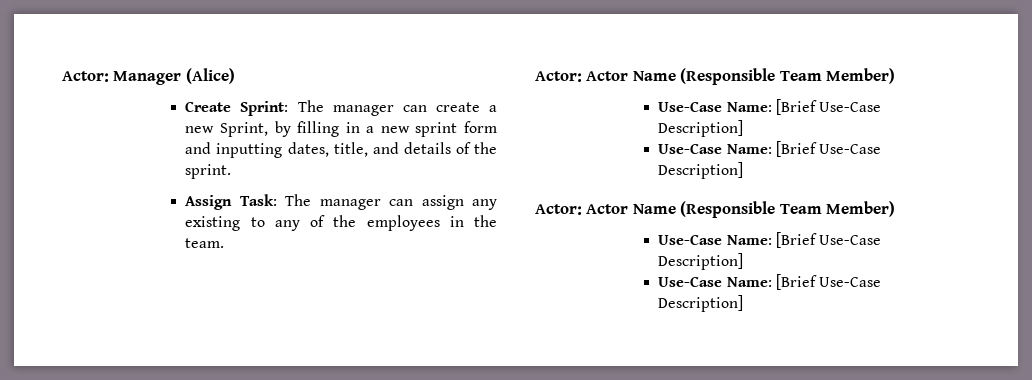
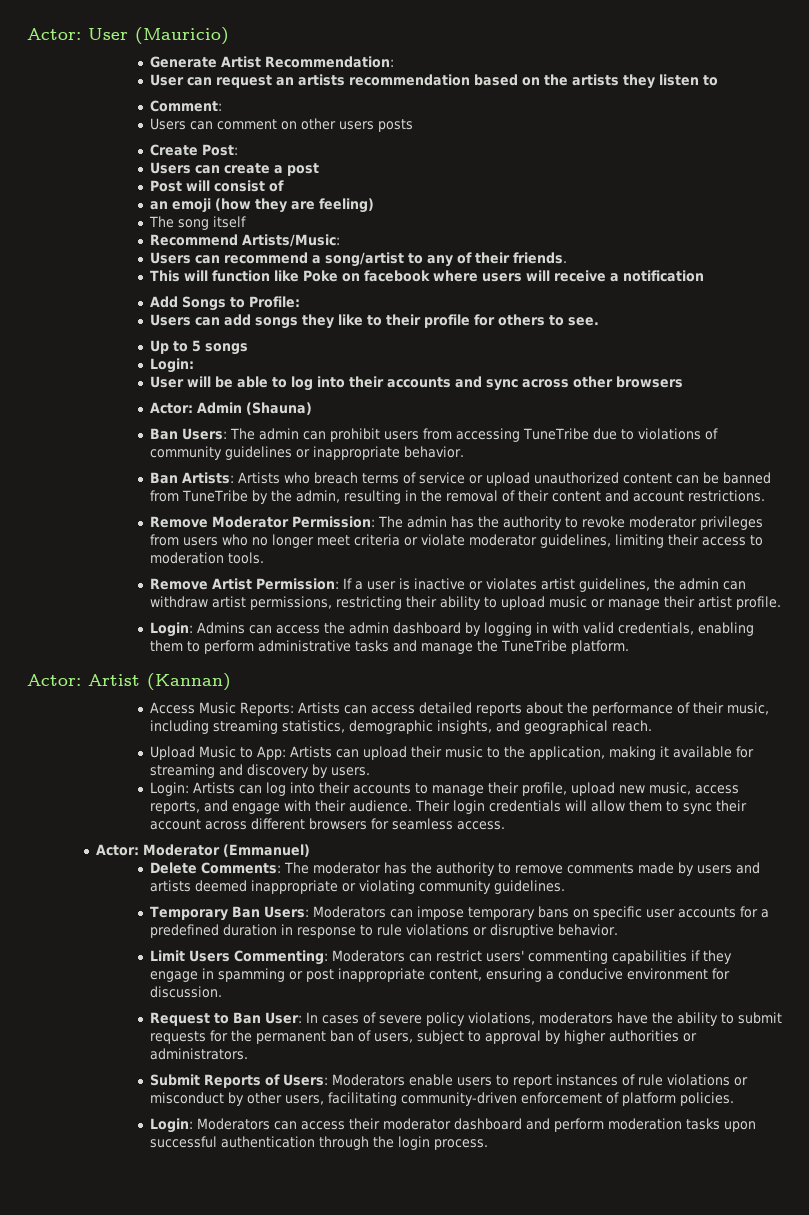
- Actor: Manager (Alice)
- Create Sprint: The manager can create a new Sprint, by filling in a new sprint form and inputting dates, title, and details of the sprint.
- Assign Task: The manager can assign any existing to any of the employees in the team.
- Actor: Actor Name (Responsible Team Member)
- Use-Case Name: [Brief Use-Case Description]
- Use-Case Name: [Brief Use-Case Description]
- Actor: Actor Name (Responsible Team Member)
- Use-Case Name: [Brief Use-Case Description]
- Use-Case Name: [Brief Use-Case Description]
+ Actor: User (Mauricio)
+ Generate Artist Recommendation:
+ User can request an artists recommendation based on the artists they listen to
+ Comment:
+ Users can comment on other users posts
+ Create Post:
+ Users can create a post
+ Post will consist of
+ an emoji (how they are feeling)
+ The song itself
+ Recommend Artists/Music:
+ Users can recommend a song/artist to any of their friends.
+ This will function like Poke on facebook where users will receive a notification
+ Add Songs to Profile:
+ Users can add songs they like to their profile for others to see.
+ Up to 5 songs
+ Login:
+ User will be able to log into their accounts and sync across other browsers
+ Actor: Admin (Shauna)
+ Ban Users: The admin can prohibit users from accessing TuneTribe due to violations of community guidelines or inappropriate behavior.
+ Ban Artists: Artists who breach terms of service or upload unauthorized content can be banned from TuneTribe by the admin, resulting in the removal of their content and account restrictions.
+ Remove Moderator Permission: The admin has the authority to revoke moderator privileges from users who no longer meet criteria or violate moderator guidelines, limiting their access to moderation tools.
+ Remove Artist Permission: If a user is inactive or violates artist guidelines, the admin can withdraw artist permissions, restricting their ability to upload music or manage their artist profile.
+ Login: Admins can access the admin dashboard by logging in with valid credentials, enabling them to perform administrative tasks and manage the TuneTribe platform.
+ Actor: Artist (Kannan)
+ Access Music Reports: Artists can access detailed reports about the performance of their music, including streaming statistics, demographic insights, and geographical reach.
+ Upload Music to App: Artists can upload their music to the application, making it available for streaming and discovery by users.
+ Login: Artists can log into their accounts to manage their profile, upload new music, access reports, and engage with their audience. Their login credentials will allow them to sync their account across different browsers for seamless access.
+ Actor: Moderator (Emmanuel)
+ Delete Comments: The moderator has the authority to remove comments made by users and artists deemed inappropriate or violating community guidelines.
+ Temporary Ban Users: Moderators can impose temporary bans on specific user accounts for a predefined duration in response to rule violations or disruptive behavior.
+ Limit Users Commenting: Moderators can restrict users' commenting capabilities if they engage in spamming or post inappropriate content, ensuring a conducive environment for discussion.
+ Request to Ban User: In cases of severe policy violations, moderators have the ability to submit requests for the permanent ban of users, subject to approval by higher authorities or administrators.
+ Submit Reports of Users: Moderators enable users to report instances of rule violations or misconduct by other users, facilitating community-driven enforcement of platform policies.
+ Login: Moderators can access their moderator dashboard and perform moderation tasks upon successful authentication through the login process.

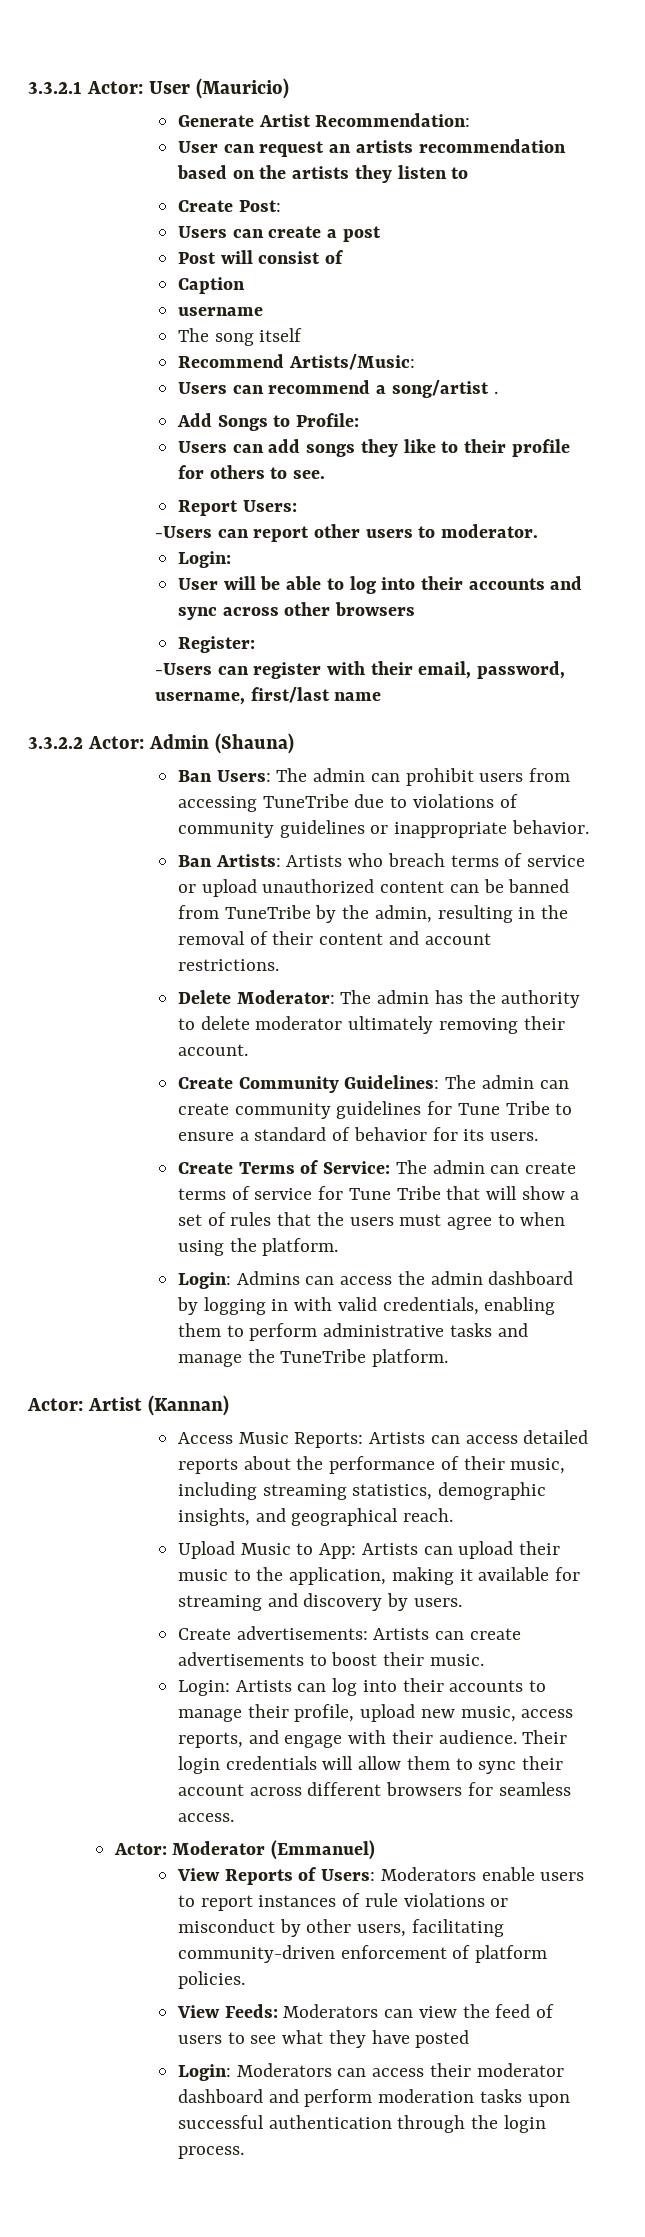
- Actor: User (Mauricio)
+ 3.3.2.1 Actor: User (Mauricio)
- Comment:
- Users can comment on other users posts
- an emoji (how they are feeling)
+ Caption
+ username
- Users can recommend a song/artist to any of their friends.
- This will function like Poke on facebook where users will receive a notification
+ Users can recommend a song/artist .
- Up to 5 songs
+ Report Users:
+ -Users can report other users to moderator.
- Actor: Admin (Shauna)
+ Register:
+ -Users can register with their email, password, username, first/last name
+ 3.3.2.2 Actor: Admin (Shauna)
- Remove Moderator Permission: The admin has the authority to revoke moderator privileges from users who no longer meet criteria or violate moderator guidelines, limiting their access to moderation tools.
- Remove Artist Permission: If a user is inactive or violates artist guidelines, the admin can withdraw artist permissions, restricting their ability to upload music or manage their artist profile.
+ Delete Moderator: The admin has the authority to delete moderator ultimately removing their account.
+ Create Community Guidelines: The admin can create community guidelines for Tune Tribe to ensure a standard of behavior for its users.
+ Create Terms of Service: The admin can create terms of service for Tune Tribe that will show a set of rules that the users must agree to when using the platform.
+ Create advertisements: Artists can create advertisements to boost their music.
- Delete Comments: The moderator has the authority to remove comments made by users and artists deemed inappropriate or violating community guidelines.
- Temporary Ban Users: Moderators can impose temporary bans on specific user accounts for a predefined duration in response to rule violations or disruptive behavior.
- Limit Users Commenting: Moderators can restrict users' commenting capabilities if they engage in spamming or post inappropriate content, ensuring a conducive environment for discussion.
- Request to Ban User: In cases of severe policy violations, moderators have the ability to submit requests for the permanent ban of users, subject to approval by higher authorities or administrators.
- Submit Reports of Users: Moderators enable users to report instances of rule violations or misconduct by other users, facilitating community-driven enforcement of platform policies.
+ View Reports of Users: Moderators enable users to report instances of rule violations or misconduct by other users, facilitating community-driven enforcement of platform policies.
+ View Feeds: Moderators can view the feed of users to see what they have posted

